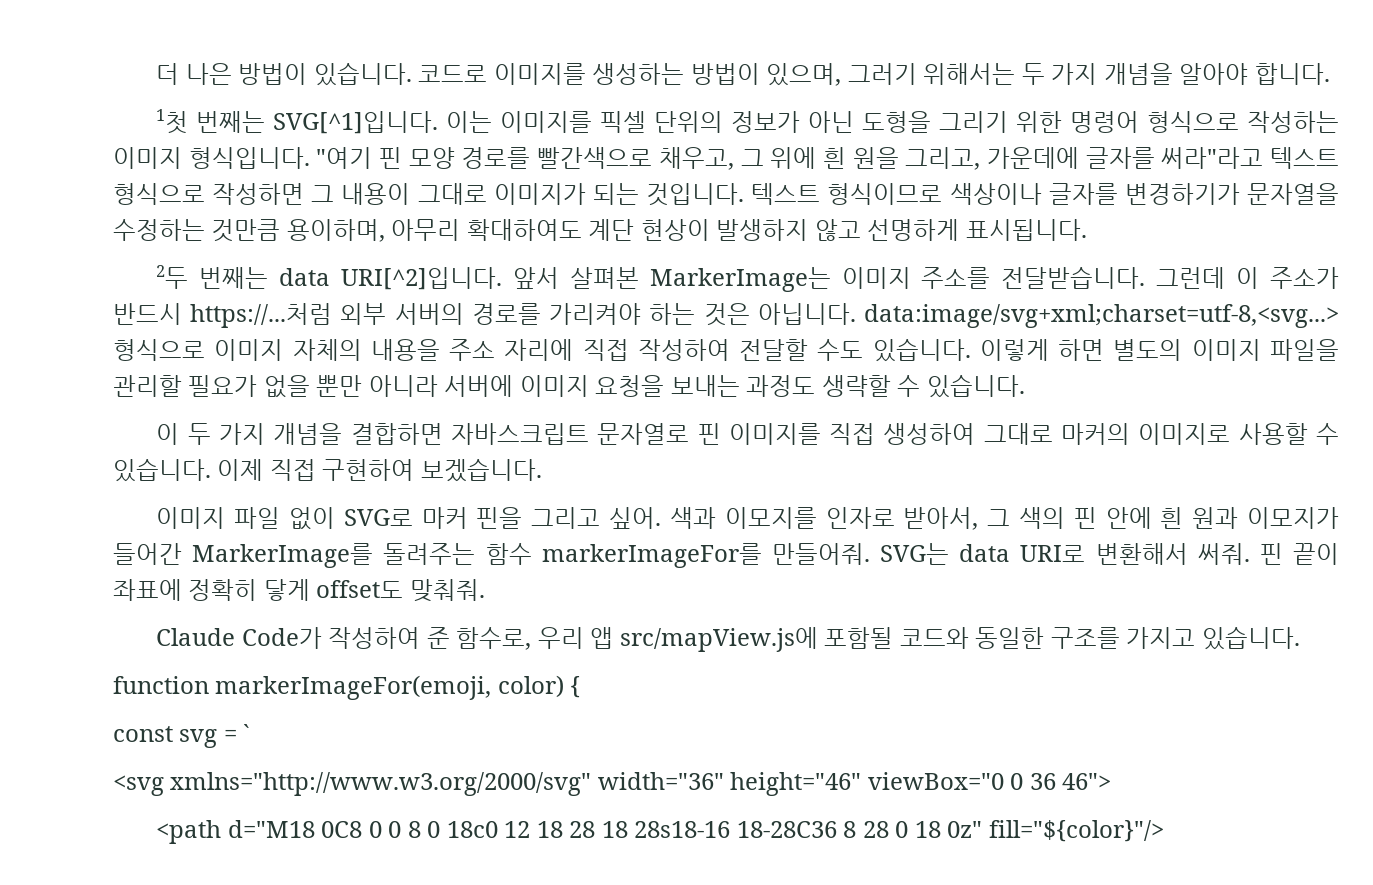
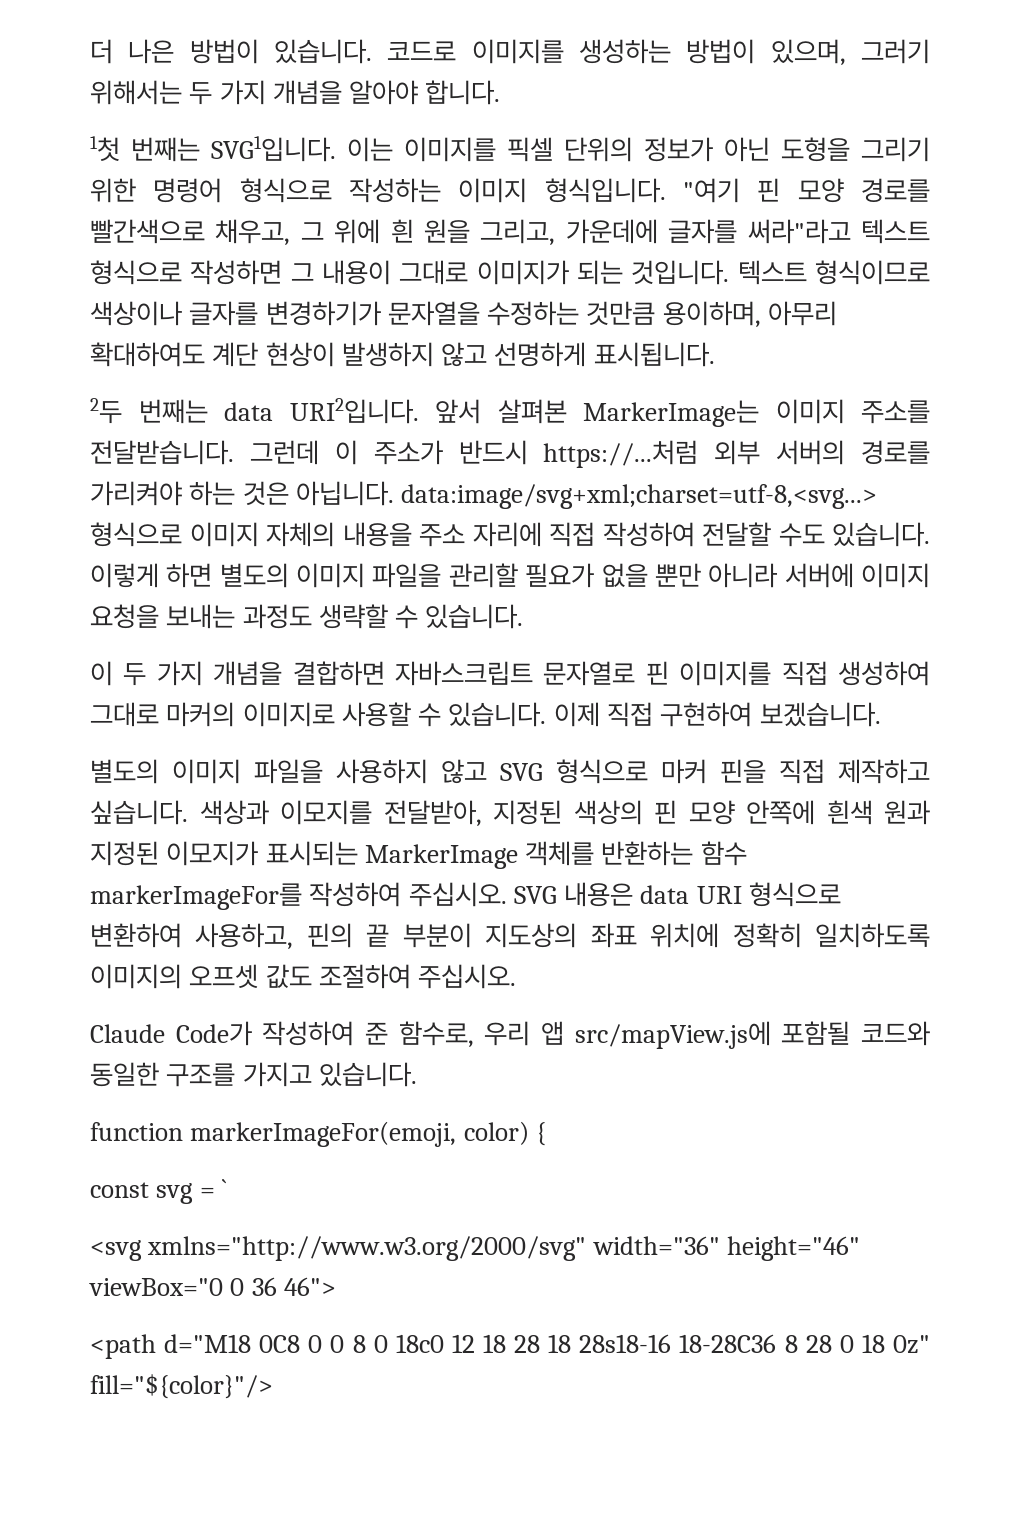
- 1첫 번째는 SVG[^1]입니다.
+ 1첫 번째는 SVG1입니다.
- 2두 번째는 data URI[^2]입니다.
+ 2두 번째는 data URI2입니다.
- 이미지 파일 없이 SVG로 마커 핀을 그리고 싶어. 색과 이모지를 인자로 받아서, 그 색의 핀 안에 흰 원과 이모지가 들어간 MarkerImage를 돌려주는 함수 markerImageFor를 만들어줘. SVG는 data URI로 변환해서 써줘. 핀 끝이 좌표에 정확히 닿게 offset도 맞춰줘.
+ 별도의 이미지 파일을 사용하지 않고 SVG 형식으로 마커 핀을 직접 제작하고 싶습니다. 색상과 이모지를 전달받아, 지정된 색상의 핀 모양 안쪽에 흰색 원과 지정된 이모지가 표시되는 MarkerImage 객체를 반환하는 함수 markerImageFor를 작성하여 주십시오. SVG 내용은 data URI 형식으로 변환하여 사용하고, 핀의 끝 부분이 지도상의 좌표 위치에 정확히 일치하도록 이미지의 오프셋 값도 조절하여 주십시오.

